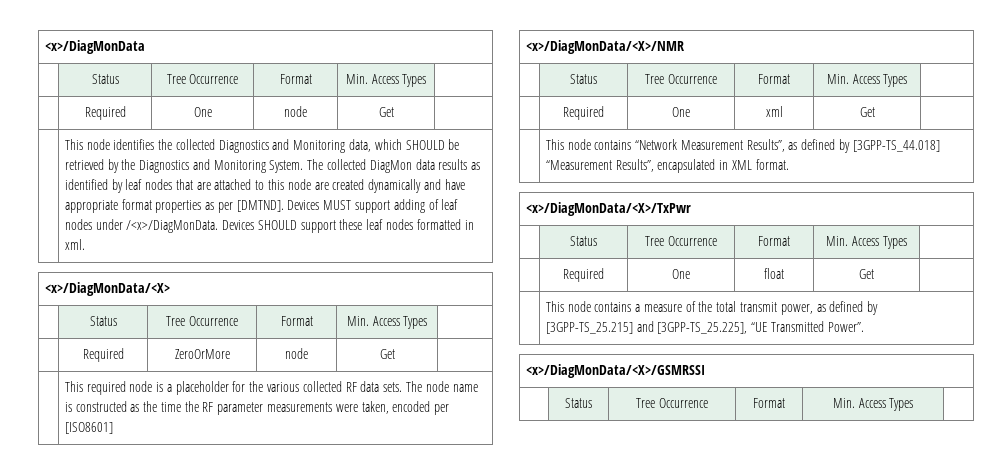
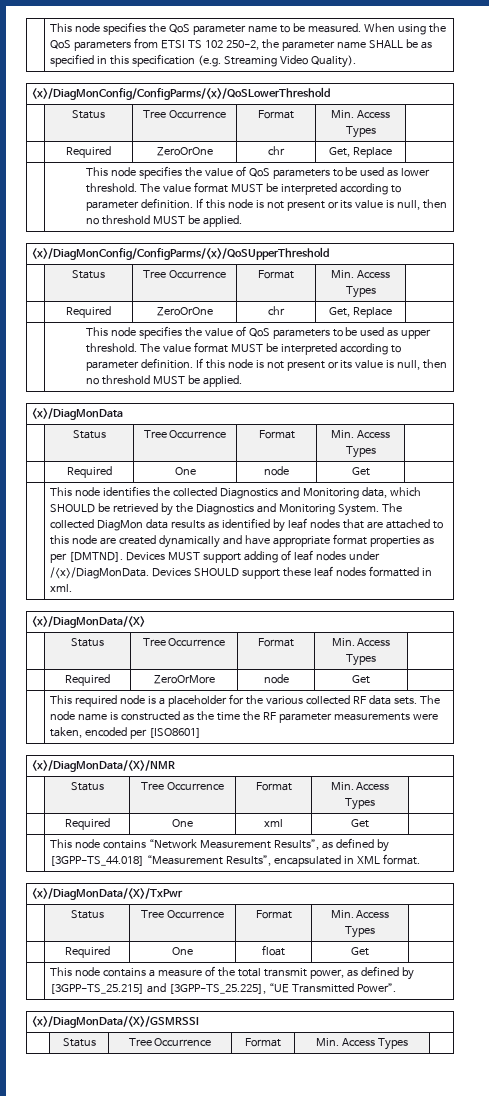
+ | This node specifies the QoS parameter name to be measured. When using the QoS parameters from ETSI TS 102 250-2, the parameter name SHALL be as specified in this specification (e.g. Streaming Video Quality).
+ <x>/DiagMonConfig/ConfigParms/<x>/QoSLowerThreshold
+ | Status | Tree Occurrence | Format | Min. Access Types |
+ | Required | ZeroOrOne | chr | Get, Replace |
+ | This node specifies the value of QoS parameters to be used as lower threshold. The value format MUST be interpreted according to parameter definition. If this node is not present or its value is null, then no threshold MUST be applied.
+ <x>/DiagMonConfig/ConfigParms/<x>/QoSUpperThreshold
+ | Status | Tree Occurrence | Format | Min. Access Types |
+ | Required | ZeroOrOne | chr | Get, Replace |
+ | This node specifies the value of QoS parameters to be used as upper threshold. The value format MUST be interpreted according to parameter definition. If this node is not present or its value is null, then no threshold MUST be applied.

